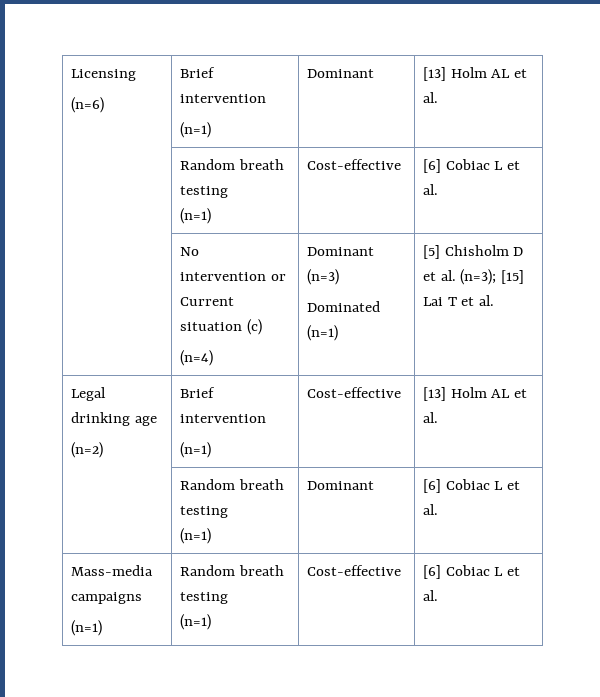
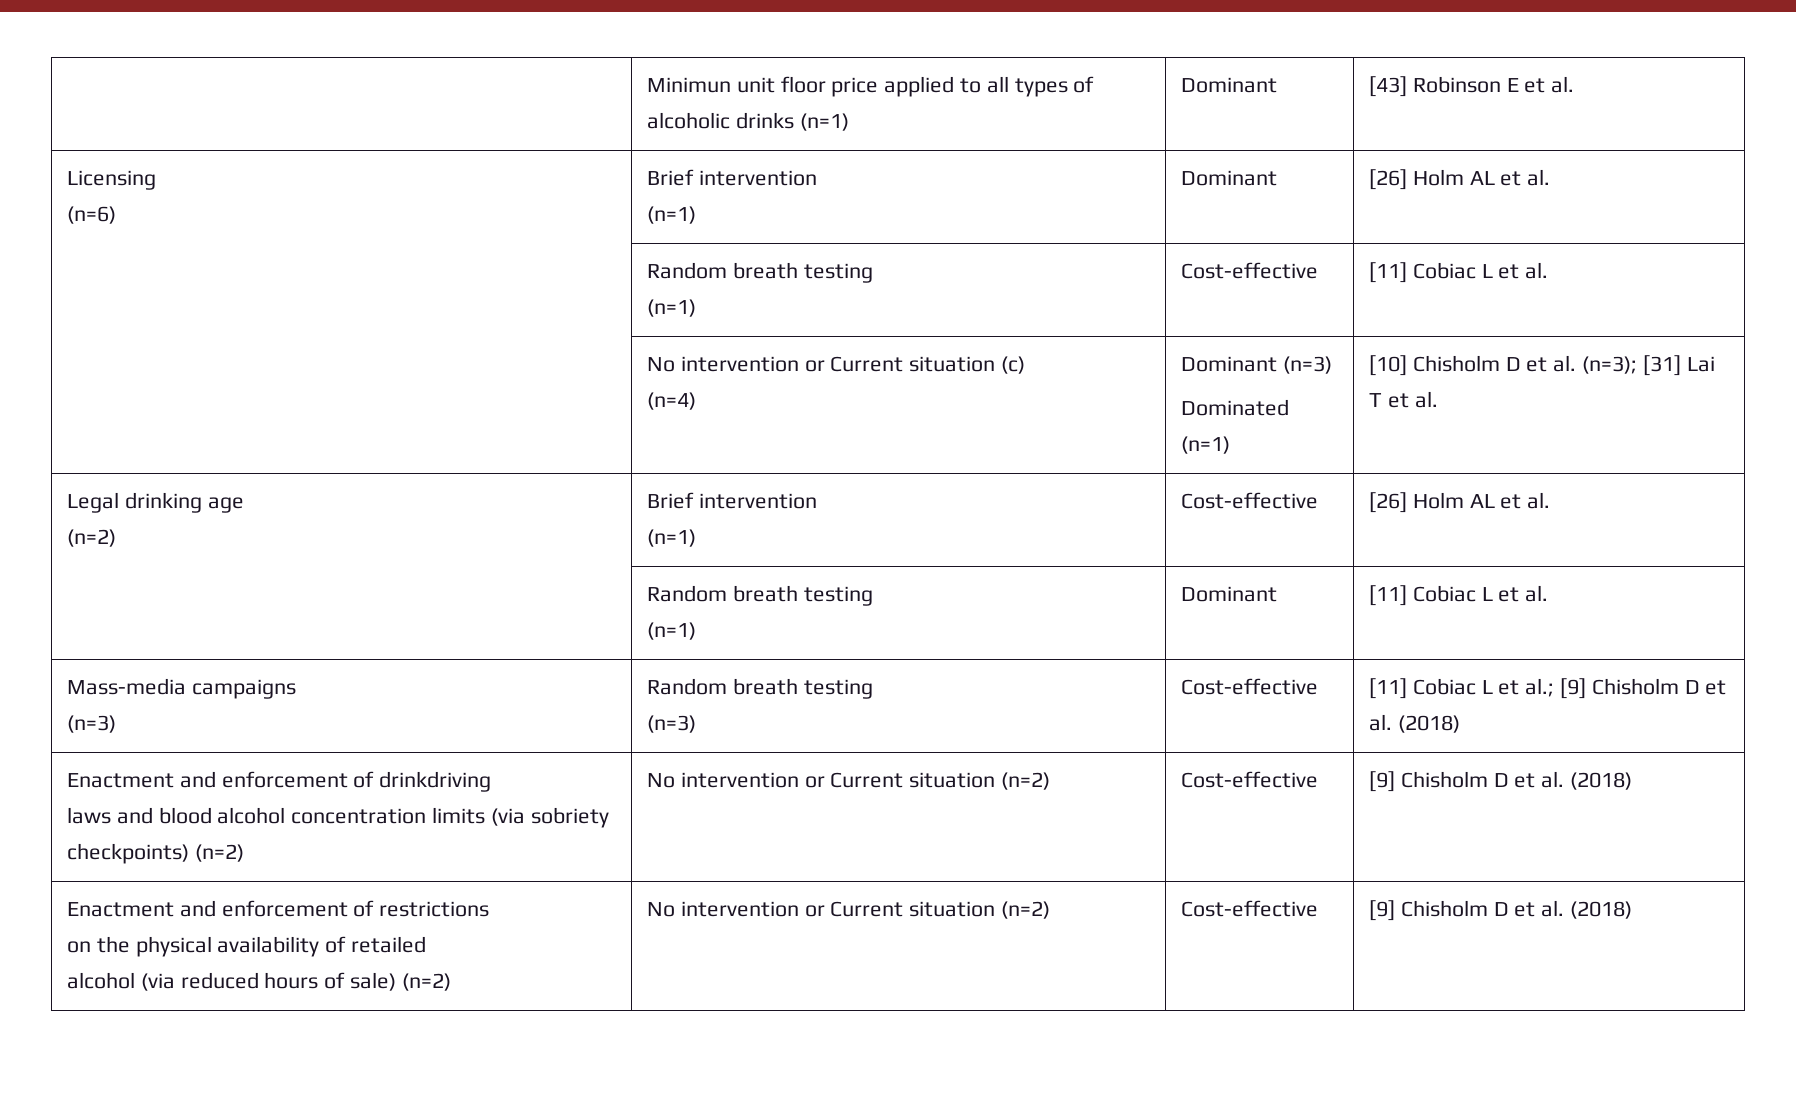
+ | Minimun unit floor price applied to all types of alcoholic drinks (n=1) | Dominant | [43] Robinson E et al.
  Licensing
  (n=6) | Brief intervention
- (n=1) | Dominant | [13] Holm AL et al.
+ (n=1) | Dominant | [26] Holm AL et al.
  | Random breath testing
- (n=1) | Cost-effective | [6] Cobiac L et al.
+ (n=1) | Cost-effective | [11] Cobiac L et al.
  | No intervention or Current situation (c)
  (n=4) | Dominant (n=3)
- Dominated (n=1) | [5] Chisholm D et al. (n=3); [15] Lai T et al.
+ Dominated (n=1) | [10] Chisholm D et al. (n=3); [31] Lai T et al.
  Legal drinking age
  (n=2) | Brief intervention
- (n=1) | Cost-effective | [13] Holm AL et al.
+ (n=1) | Cost-effective | [26] Holm AL et al.
  | Random breath testing
- (n=1) | Dominant | [6] Cobiac L et al.
+ (n=1) | Dominant | [11] Cobiac L et al.
  Mass-media campaigns
- (n=1) | Random breath testing
- (n=1) | Cost-effective | [6] Cobiac L et al.
+ (n=3) | Random breath testing
+ (n=3) | Cost-effective | [11] Cobiac L et al.; [9] Chisholm D et al. (2018)
+ Enactment and enforcement of drinkdriving
+ laws and blood alcohol concentration limits (via sobriety checkpoints) (n=2) | No intervention or Current situation (n=2) | Cost-effective | [9] Chisholm D et al. (2018)
+ Enactment and enforcement of restrictions
+ on the physical availability of retailed
+ alcohol (via reduced hours of sale) (n=2) | No intervention or Current situation (n=2) | Cost-effective | [9] Chisholm D et al. (2018)

